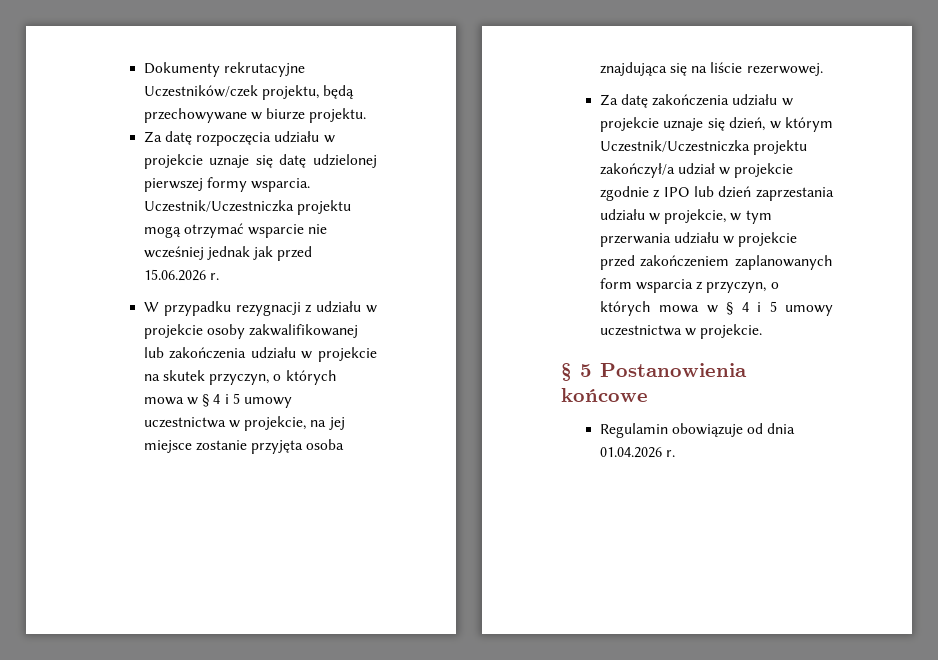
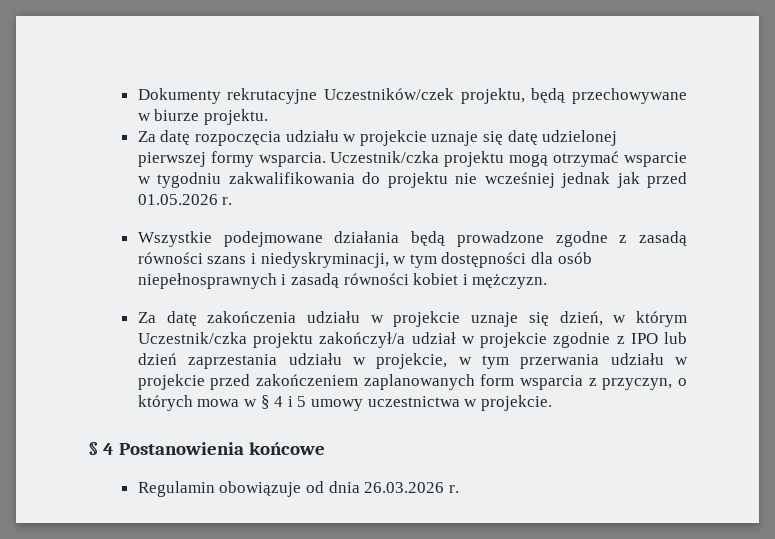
- Uczestnik/Uczestniczka projektu mogą otrzymać wsparcie nie wcześniej jednak jak przed 15.06.2026 r.
+ Uczestnik/czka projektu mogą otrzymać wsparcie w tygodniu zakwalifikowania do projektu nie wcześniej jednak jak przed 01.05.2026 r.
- W przypadku rezygnacji z udziału w projekcie osoby zakwalifikowanej lub zakończenia udziału w projekcie na skutek przyczyn, o których mowa w § 4 i 5 umowy uczestnictwa w projekcie, na jej miejsce zostanie przyjęta osoba znajdująca się na liście rezerwowej.
+ Wszystkie podejmowane działania będą prowadzone zgodne z zasadą równości szans i niedyskryminacji, w tym dostępności dla osób niepełnosprawnych i zasadą równości kobiet i mężczyzn.
- Za datę zakończenia udziału w projekcie uznaje się dzień, w którym Uczestnik/Uczestniczka projektu zakończył/a udział w projekcie zgodnie z IPO lub dzień zaprzestania udziału w projekcie, w tym przerwania udziału w projekcie przed zakończeniem zaplanowanych form wsparcia z przyczyn, o których mowa w § 4 i 5 umowy uczestnictwa w projekcie.
+ Za datę zakończenia udziału w projekcie uznaje się dzień, w którym Uczestnik/czka projektu zakończył/a udział w projekcie zgodnie z IPO lub dzień zaprzestania udziału w projekcie, w tym przerwania udziału w projekcie przed zakończeniem zaplanowanych form wsparcia z przyczyn, o których mowa w § 4 i 5 umowy uczestnictwa w projekcie.
- § 5 Postanowienia końcowe
+ § 4 Postanowienia końcowe
- Regulamin obowiązuje od dnia 01.04.2026 r.
+ Regulamin obowiązuje od dnia 26.03.2026 r.

